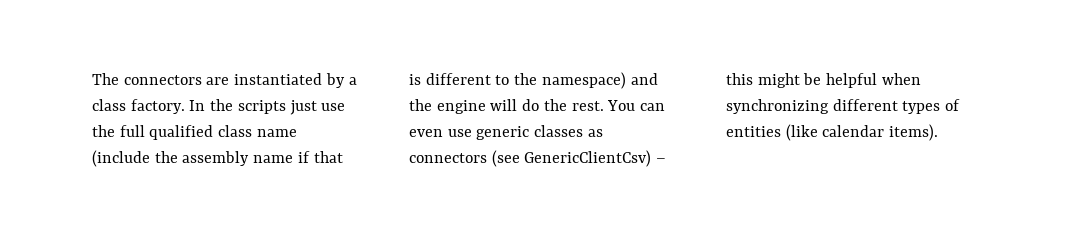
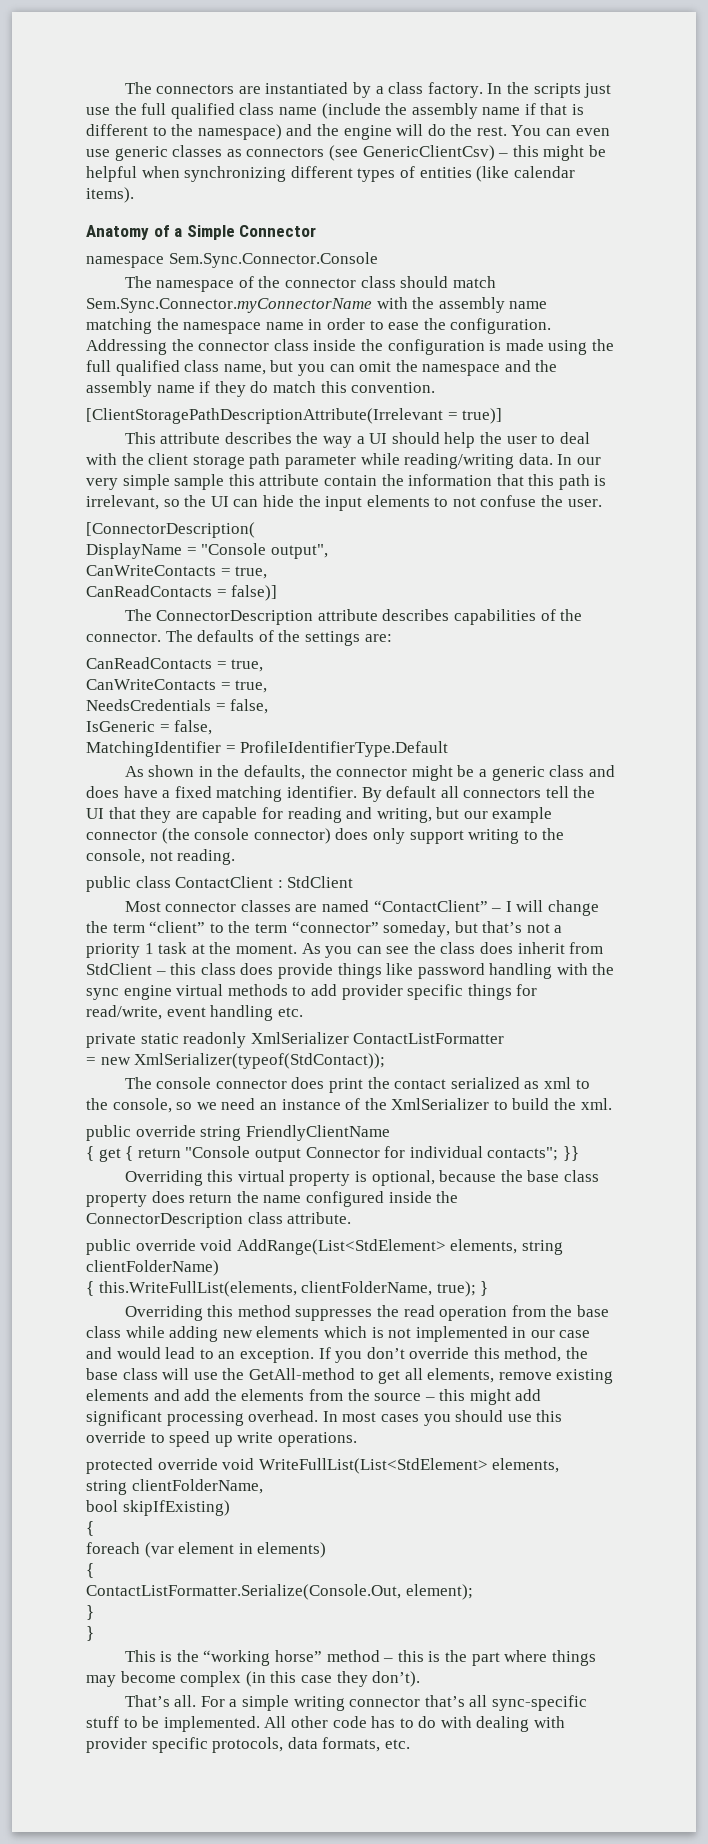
+ Anatomy of a Simple Connector
+ namespace Sem.Sync.Connector.Console
+ The namespace of the connector class should match Sem.Sync.Connector.myConnectorName with the assembly name matching the namespace name in order to ease the configuration. Addressing the connector class inside the configuration is made using the full qualified class name, but you can omit the namespace and the assembly name if they do match this convention.
+ [ClientStoragePathDescriptionAttribute(Irrelevant = true)]
+ This attribute describes the way a UI should help the user to deal with the client storage path parameter while reading/writing data. In our very simple sample this attribute contain the information that this path is irrelevant, so the UI can hide the input elements to not confuse the user.
+ [ConnectorDescription(
+ DisplayName = "Console output",
+ CanWriteContacts = true,
+ CanReadContacts = false)]
+ The ConnectorDescription attribute describes capabilities of the connector. The defaults of the settings are:
+ CanReadContacts = true,
+ CanWriteContacts = true,
+ NeedsCredentials = false,
+ IsGeneric = false,
+ MatchingIdentifier = ProfileIdentifierType.Default
+ As shown in the defaults, the connector might be a generic class and does have a fixed matching identifier. By default all connectors tell the UI that they are capable for reading and writing, but our example connector (the console connector) does only support writing to the console, not reading.
+ public class ContactClient : StdClient
+ Most connector classes are named “ContactClient” – I will change the term “client” to the term “connector” someday, but that’s not a priority 1 task at the moment. As you can see the class does inherit from StdClient – this class does provide things like password handling with the sync engine virtual methods to add provider specific things for read/write, event handling etc.
+ private static readonly XmlSerializer ContactListFormatter
+ = new XmlSerializer(typeof(StdContact));
+ The console connector does print the contact serialized as xml to the console, so we need an instance of the XmlSerializer to build the xml.
+ public override string FriendlyClientName
+ { get { return "Console output Connector for individual contacts"; }}
+ Overriding this virtual property is optional, because the base class property does return the name configured inside the ConnectorDescription class attribute.
+ public override void AddRange(List<StdElement> elements, string clientFolderName)
+ { this.WriteFullList(elements, clientFolderName, true); }
+ Overriding this method suppresses the read operation from the base class while adding new elements which is not implemented in our case and would lead to an exception. If you don’t override this method, the base class will use the GetAll-method to get all elements, remove existing elements and add the elements from the source – this might add significant processing overhead. In most cases you should use this override to speed up write operations.
+ protected override void WriteFullList(List<StdElement> elements,
+ string clientFolderName,
+ bool skipIfExisting)
+ {
+ foreach (var element in elements)
+ {
+ ContactListFormatter.Serialize(Console.Out, element);
+ }
+ }
+ This is the “working horse” method – this is the part where things may become complex (in this case they don’t).
+ That’s all. For a simple writing connector that’s all sync-specific stuff to be implemented. All other code has to do with dealing with provider specific protocols, data formats, etc.

